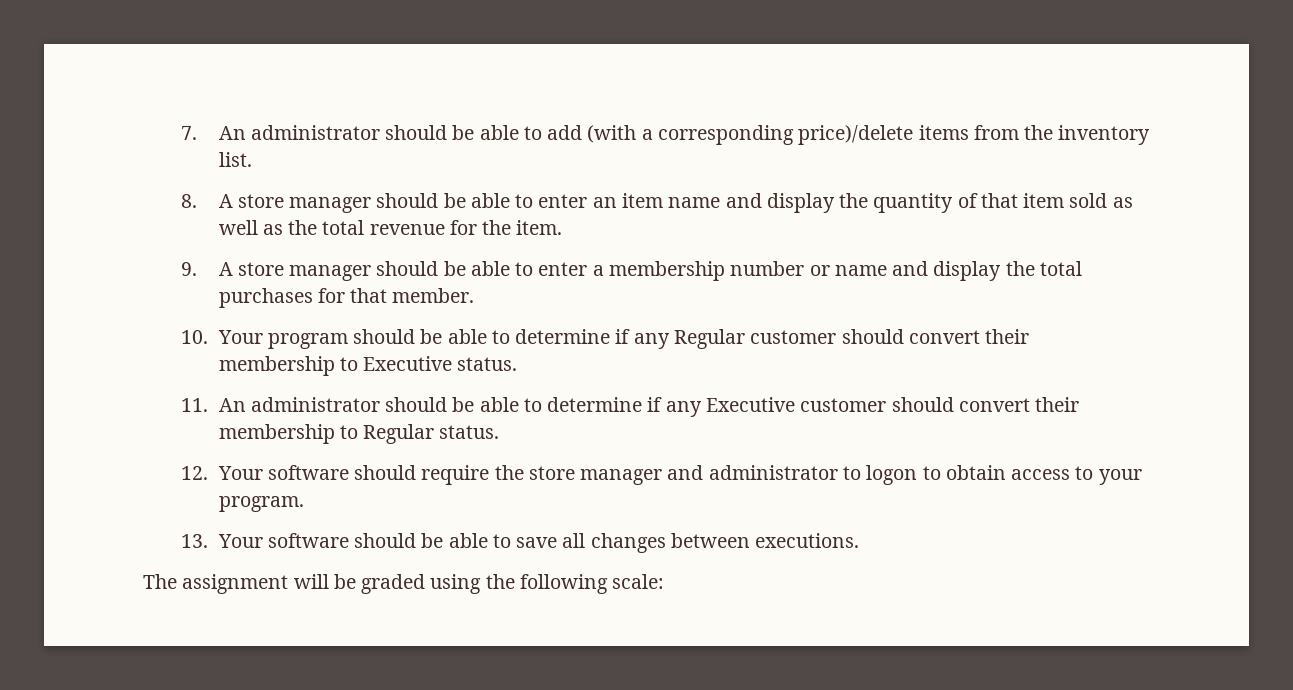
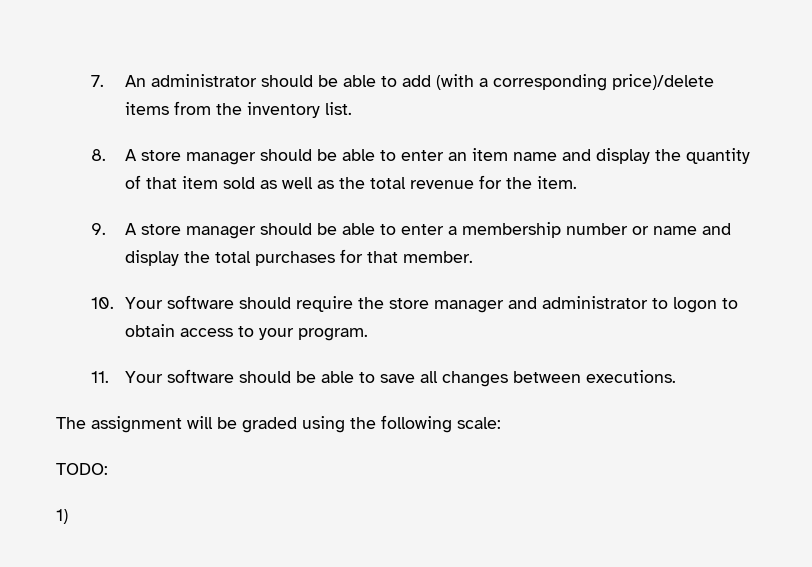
- 10. Your program should be able to determine if any Regular customer should convert their membership to Executive status.
- 11. An administrator should be able to determine if any Executive customer should convert their membership to Regular status.
- 12. Your software should require the store manager and administrator to logon to obtain access to your program.
+ 10. Your software should require the store manager and administrator to logon to obtain access to your program.
- 13. Your software should be able to save all changes between executions.
+ 11. Your software should be able to save all changes between executions.
+ TODO:
+ 1)

